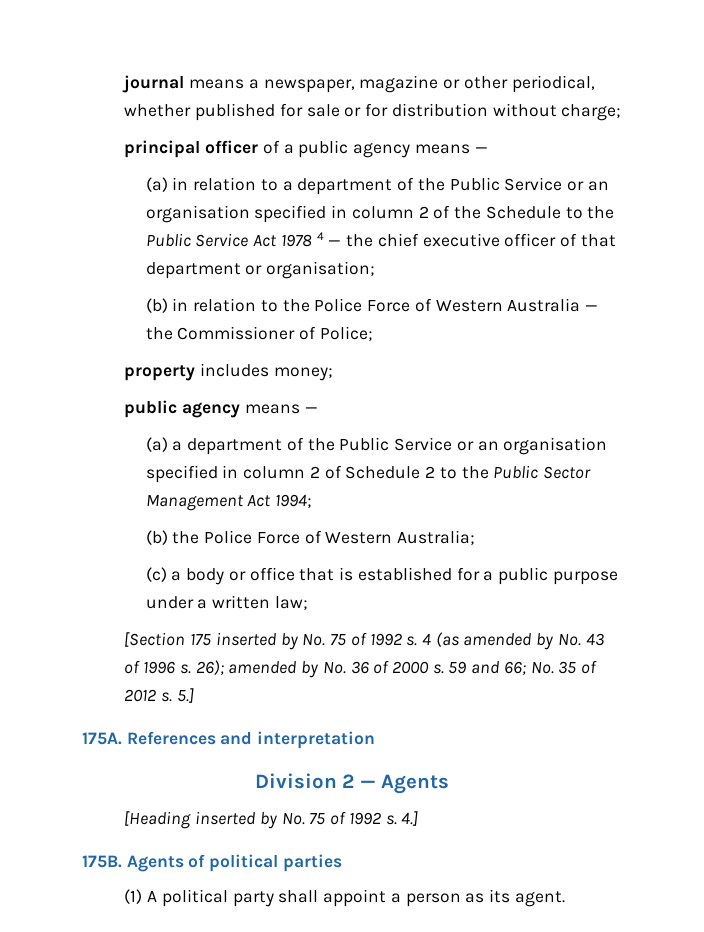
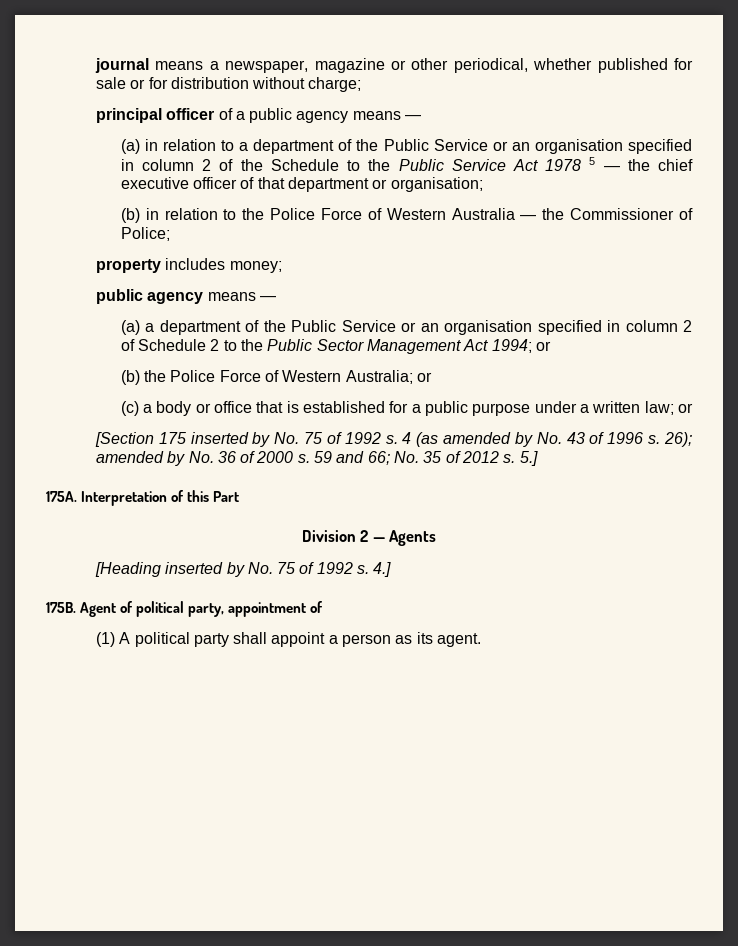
- (a) in relation to a department of the Public Service or an organisation specified in column 2 of the Schedule to the Public Service Act 1978 4 — the chief executive officer of that department or organisation;
+ (a) in relation to a department of the Public Service or an organisation specified in column 2 of the Schedule to the Public Service Act 1978 5 — the chief executive officer of that department or organisation;
- (a) a department of the Public Service or an organisation specified in column 2 of Schedule 2 to the Public Sector Management Act 1994;
+ (a) a department of the Public Service or an organisation specified in column 2 of Schedule 2 to the Public Sector Management Act 1994; or
- (b) the Police Force of Western Australia;
+ (b) the Police Force of Western Australia; or
- (c) a body or office that is established for a public purpose under a written law;
+ (c) a body or office that is established for a public purpose under a written law; or
- References and interpretation
+ Interpretation of this Part
- Agents of political parties
+ Agent of political party, appointment of

